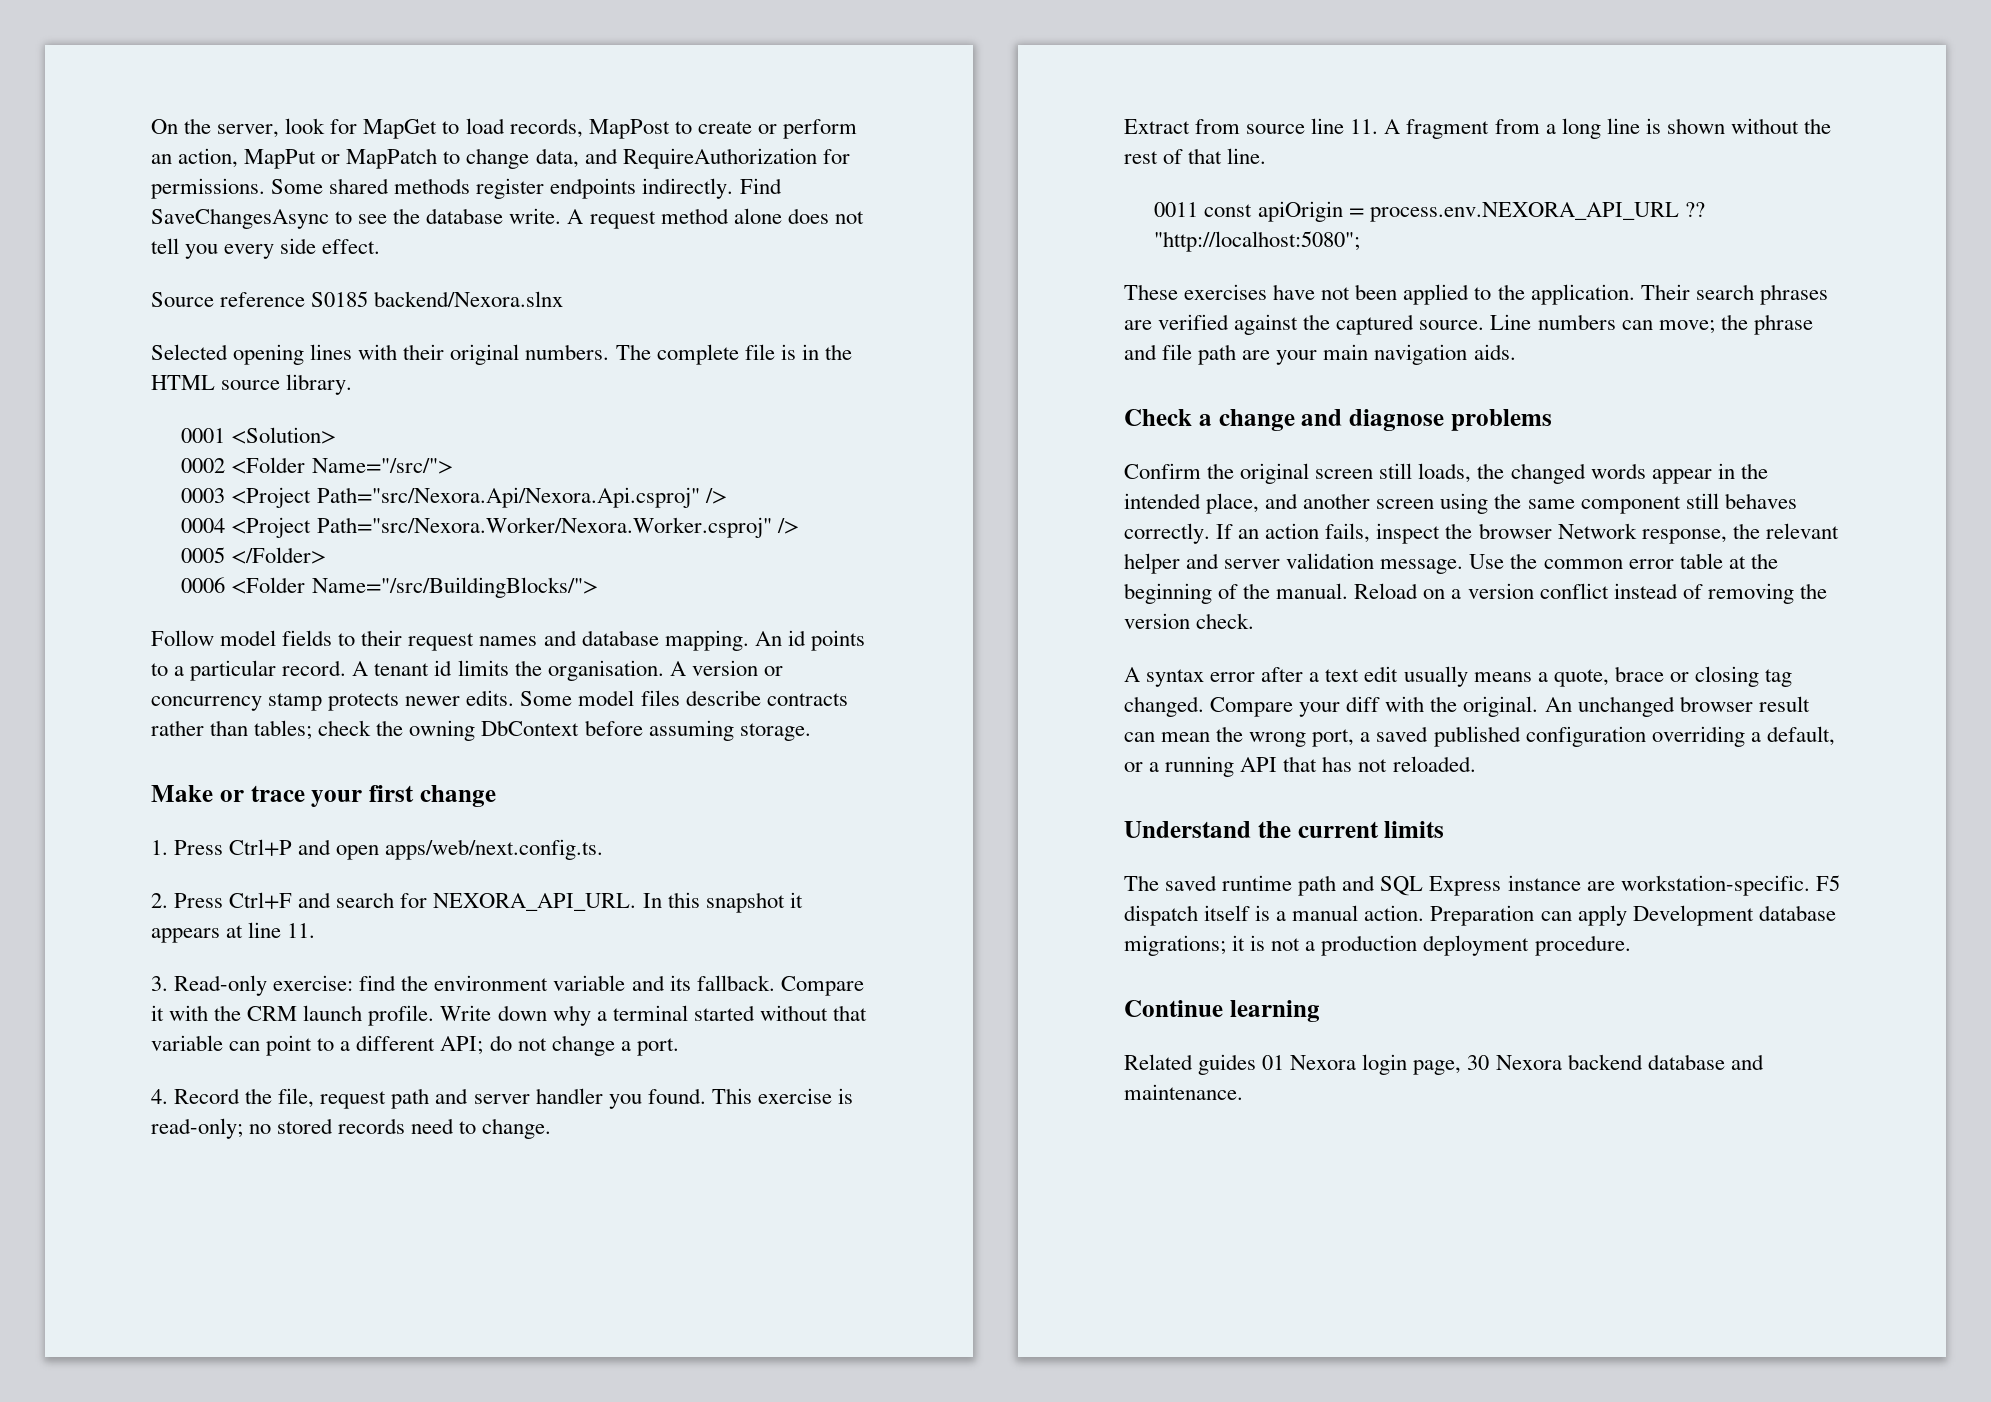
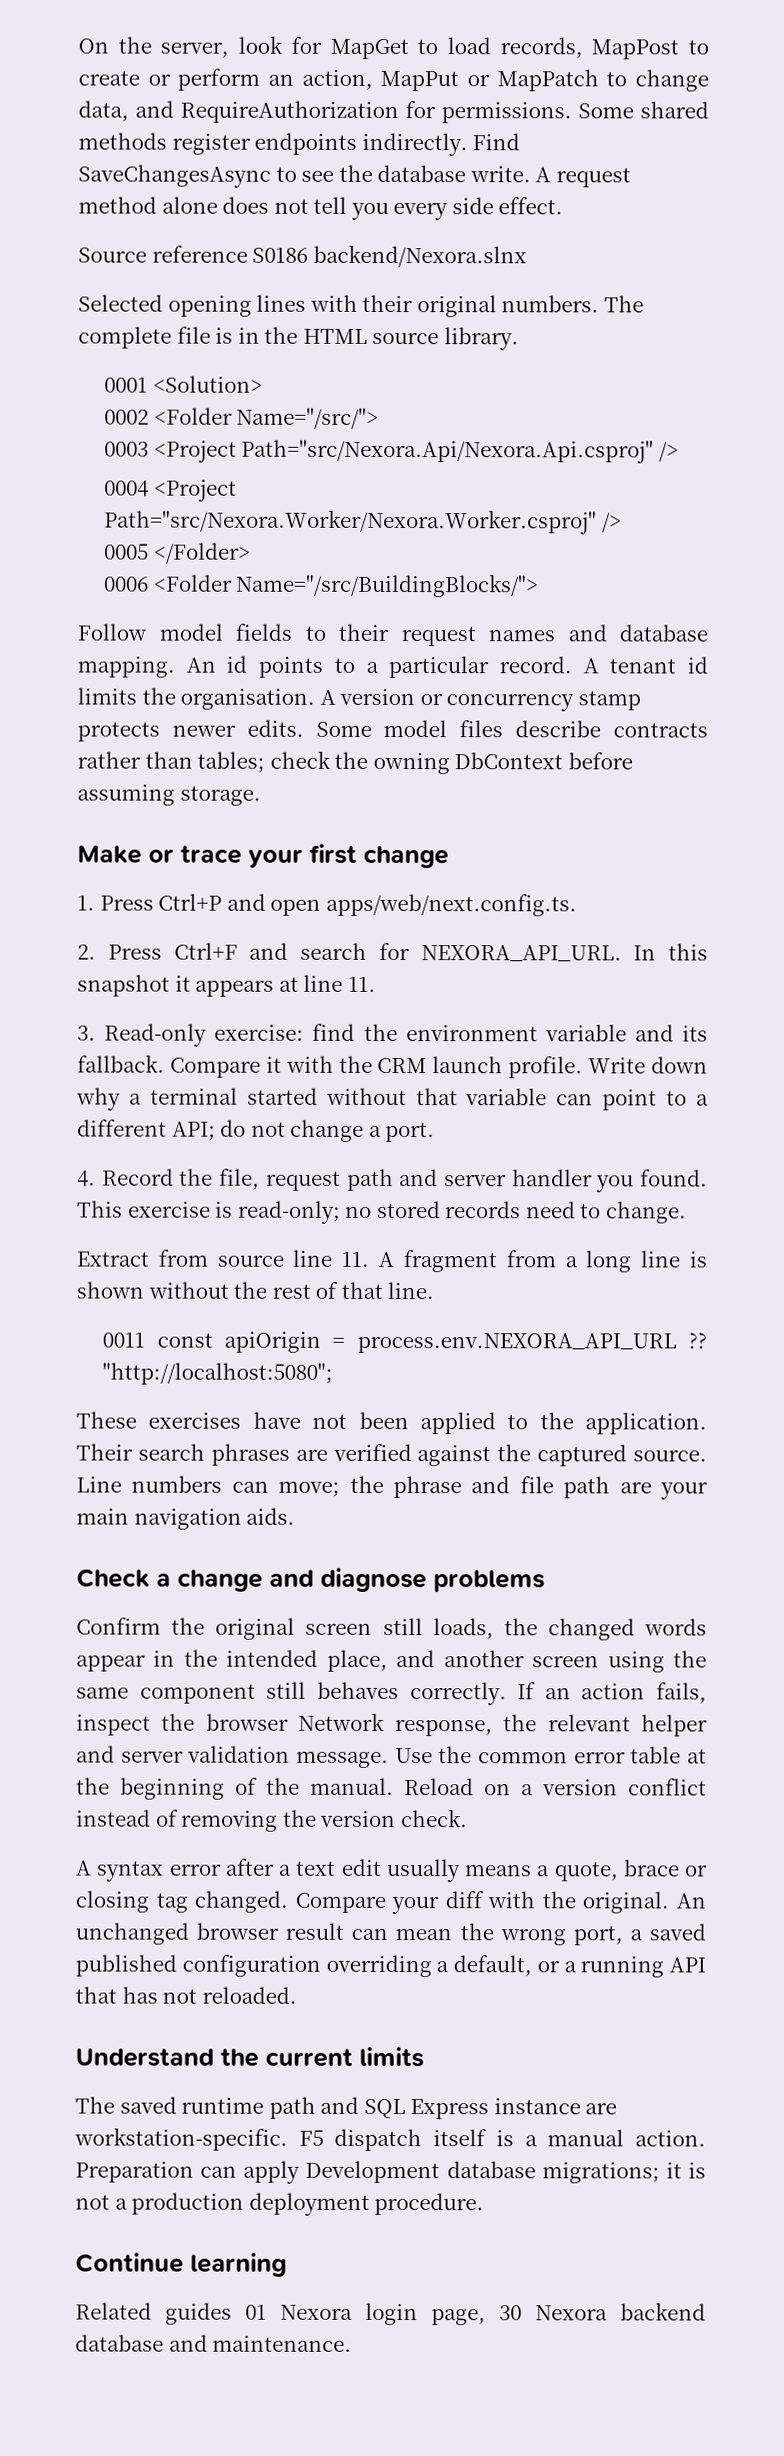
- Source reference S0185 backend/Nexora.slnx
+ Source reference S0186 backend/Nexora.slnx

